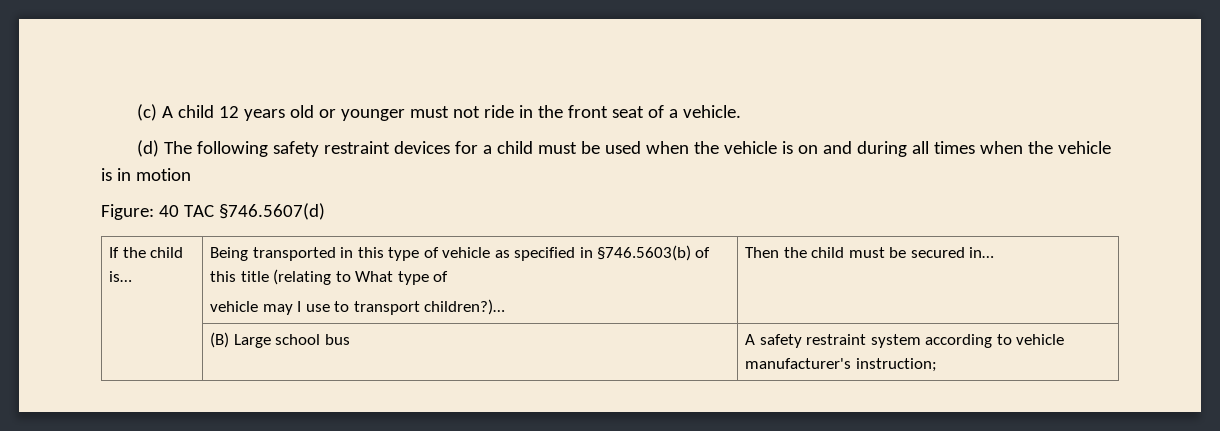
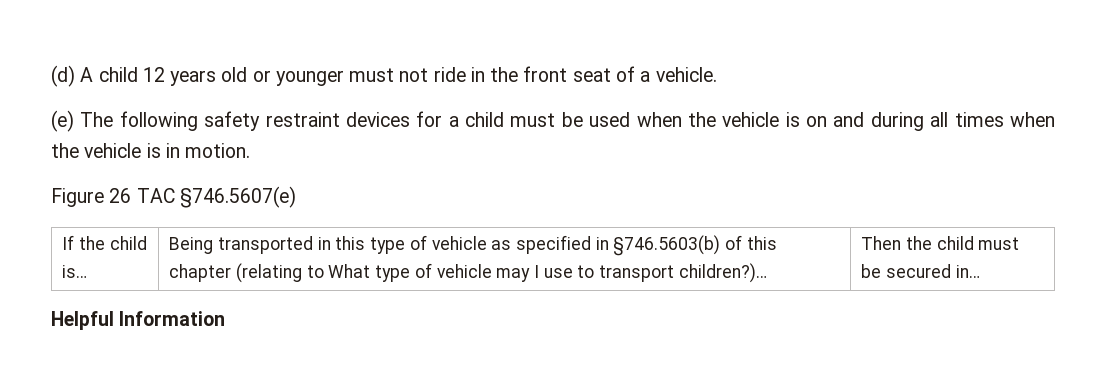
- (c) A child 12 years old or younger must not ride in the front seat of a vehicle.
+ (d) A child 12 years old or younger must not ride in the front seat of a vehicle.
- (d) The following safety restraint devices for a child must be used when the vehicle is on and during all times when the vehicle is in motion
- Figure: 40 TAC §746.5607(d)
+ (e) The following safety restraint devices for a child must be used when the vehicle is on and during all times when the vehicle is in motion.
+ Figure 26 TAC §746.5607(e)
- If the child is… | Being transported in this type of vehicle as specified in §746.5603(b) of this title (relating to What type of
- vehicle may I use to transport children?)… | Then the child must be secured in…
+ If the child is… | Being transported in this type of vehicle as specified in §746.5603(b) of this chapter (relating to What type of vehicle may I use to transport children?)… | Then the child must be secured in…
- | (B) Large school bus | A safety restraint system according to vehicle manufacturer's instruction;
+ Helpful Information

